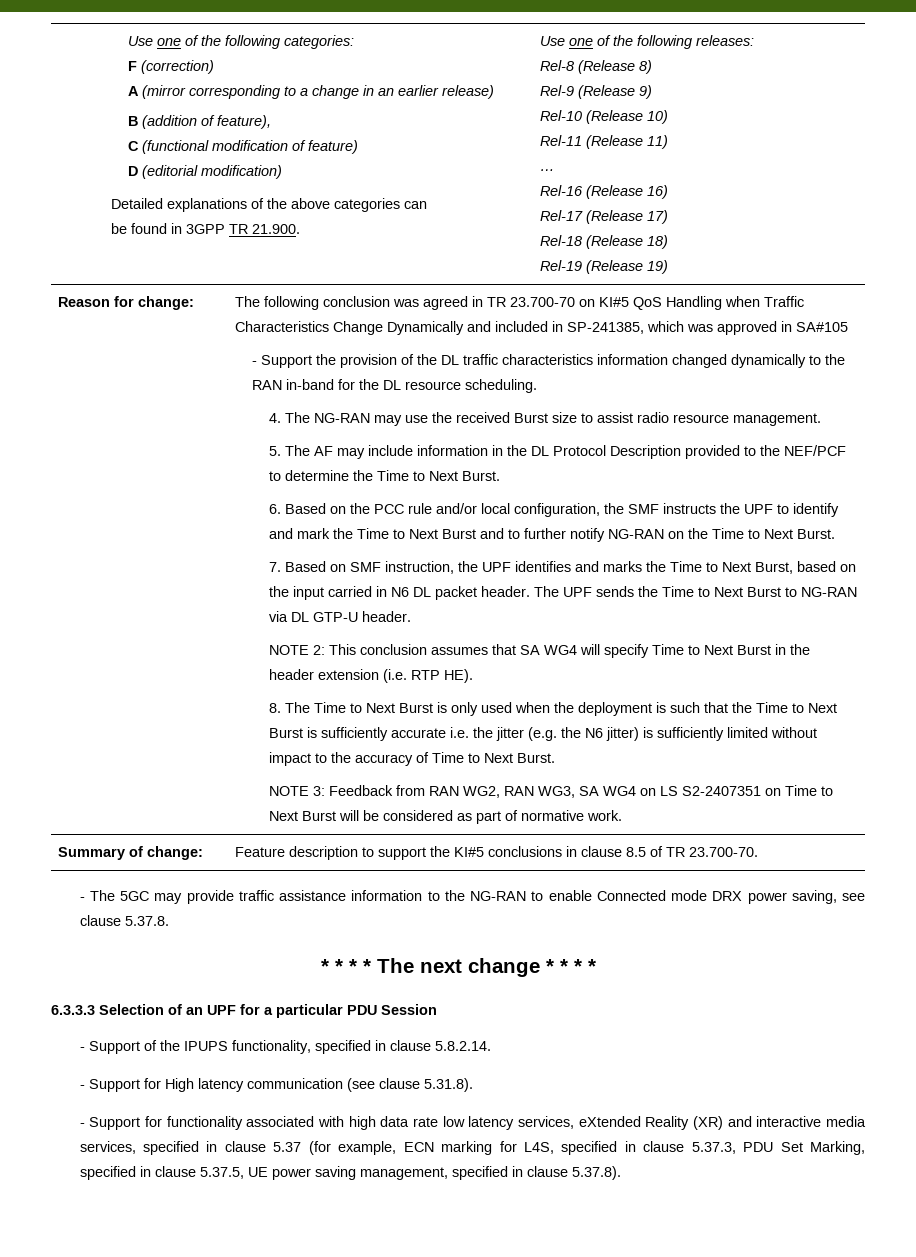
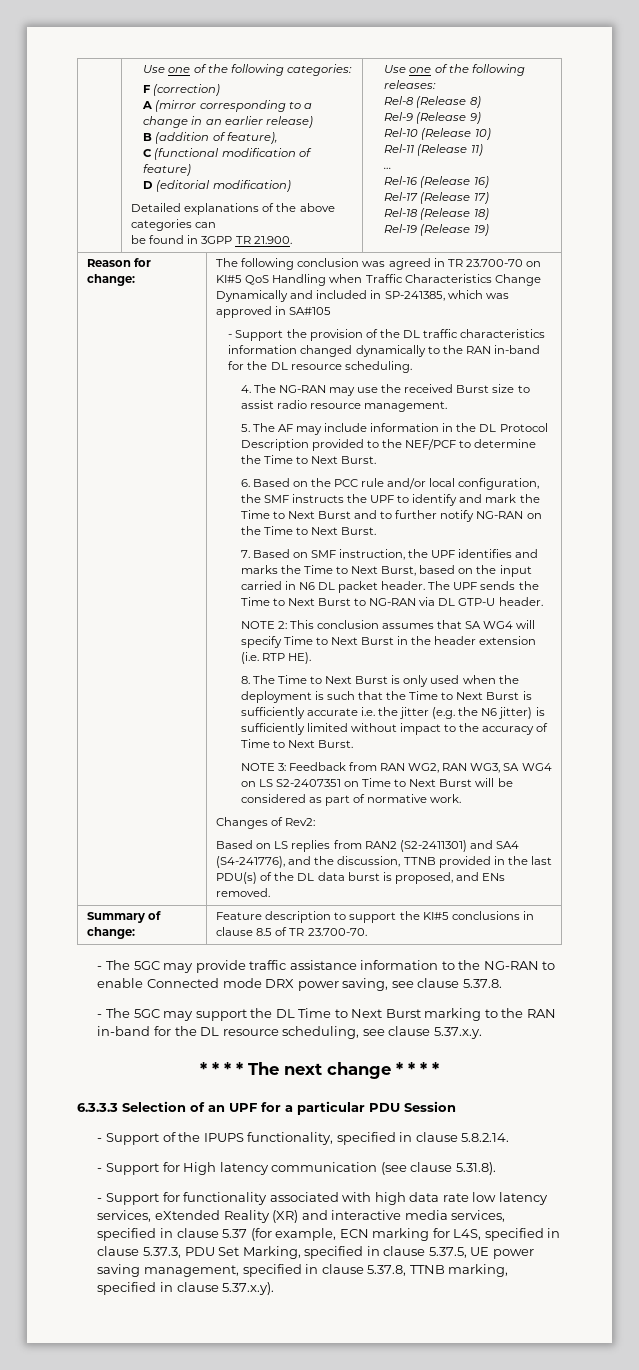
+ Changes of Rev2:
+ Based on LS replies from RAN2 (S2-2411301) and SA4 (S4-241776), and the discussion, TTNB provided in the last PDU(s) of the DL data burst is proposed, and ENs removed.
+ - The 5GC may support the DL Time to Next Burst marking to the RAN in-band for the DL resource scheduling, see clause 5.37.x.y.
- - Support for functionality associated with high data rate low latency services, eXtended Reality (XR) and interactive media services, specified in clause 5.37 (for example, ECN marking for L4S, specified in clause 5.37.3, PDU Set Marking, specified in clause 5.37.5, UE power saving management, specified in clause 5.37.8).
+ - Support for functionality associated with high data rate low latency services, eXtended Reality (XR) and interactive media services, specified in clause 5.37 (for example, ECN marking for L4S, specified in clause 5.37.3, PDU Set Marking, specified in clause 5.37.5, UE power saving management, specified in clause 5.37.8, TTNB marking, specified in clause 5.37.x.y).

